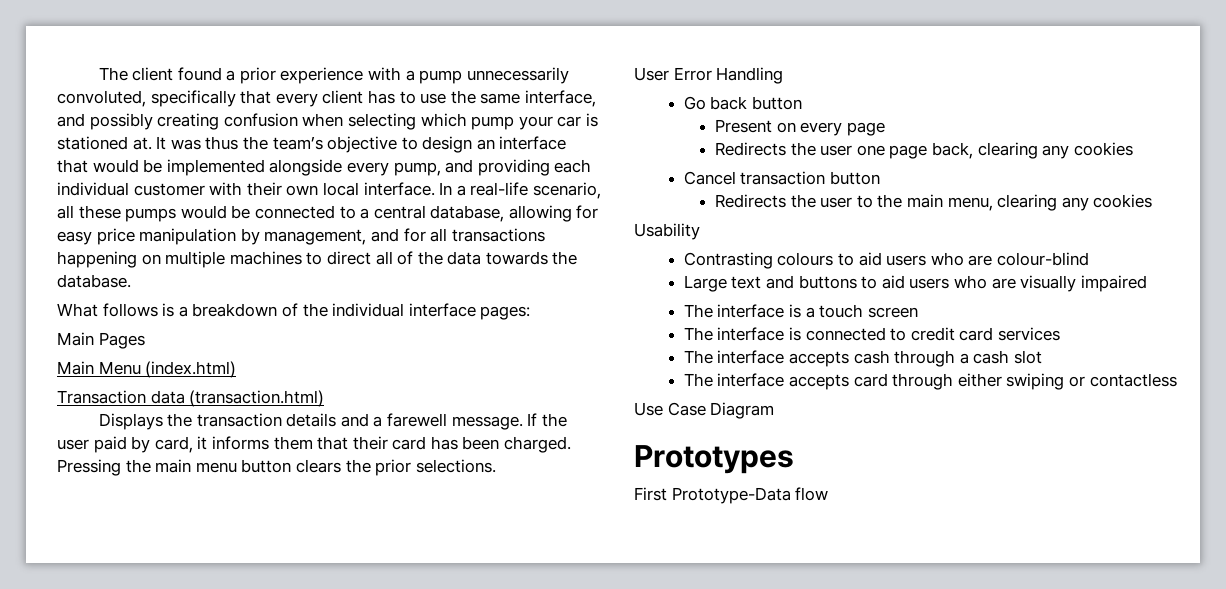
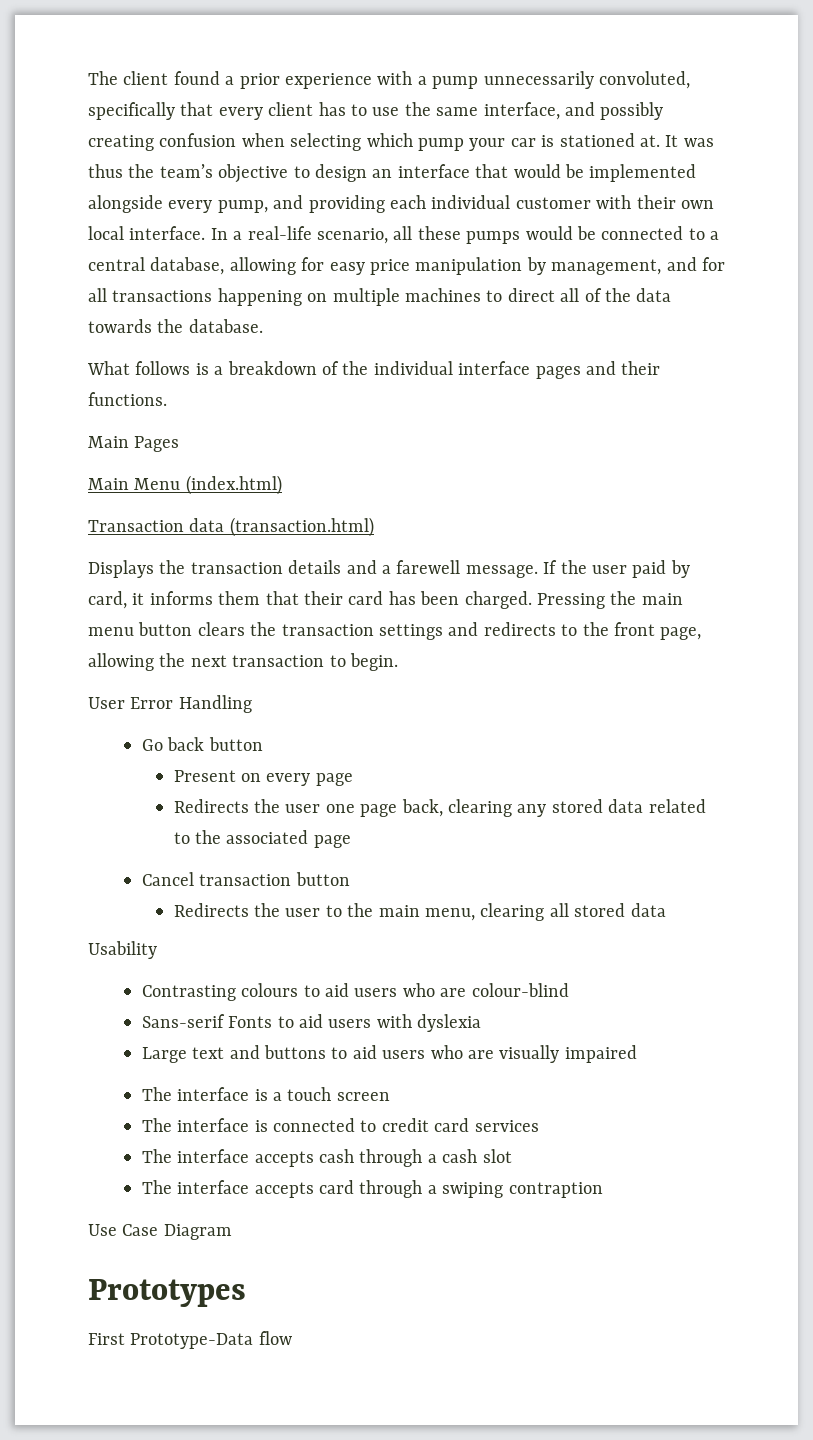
- What follows is a breakdown of the individual interface pages:
+ What follows is a breakdown of the individual interface pages and their functions.
- Pressing the main menu button clears the prior selections.
+ Pressing the main menu button clears the transaction settings and redirects to the front page, allowing the next transaction to begin.
- Redirects the user one page back, clearing any cookies
+ Redirects the user one page back, clearing any stored data related to the associated page
- Redirects the user to the main menu, clearing any cookies
+ Redirects the user to the main menu, clearing all stored data
+ Sans-serif Fonts to aid users with dyslexia
- The interface accepts card through either swiping or contactless
+ The interface accepts card through a swiping contraption

